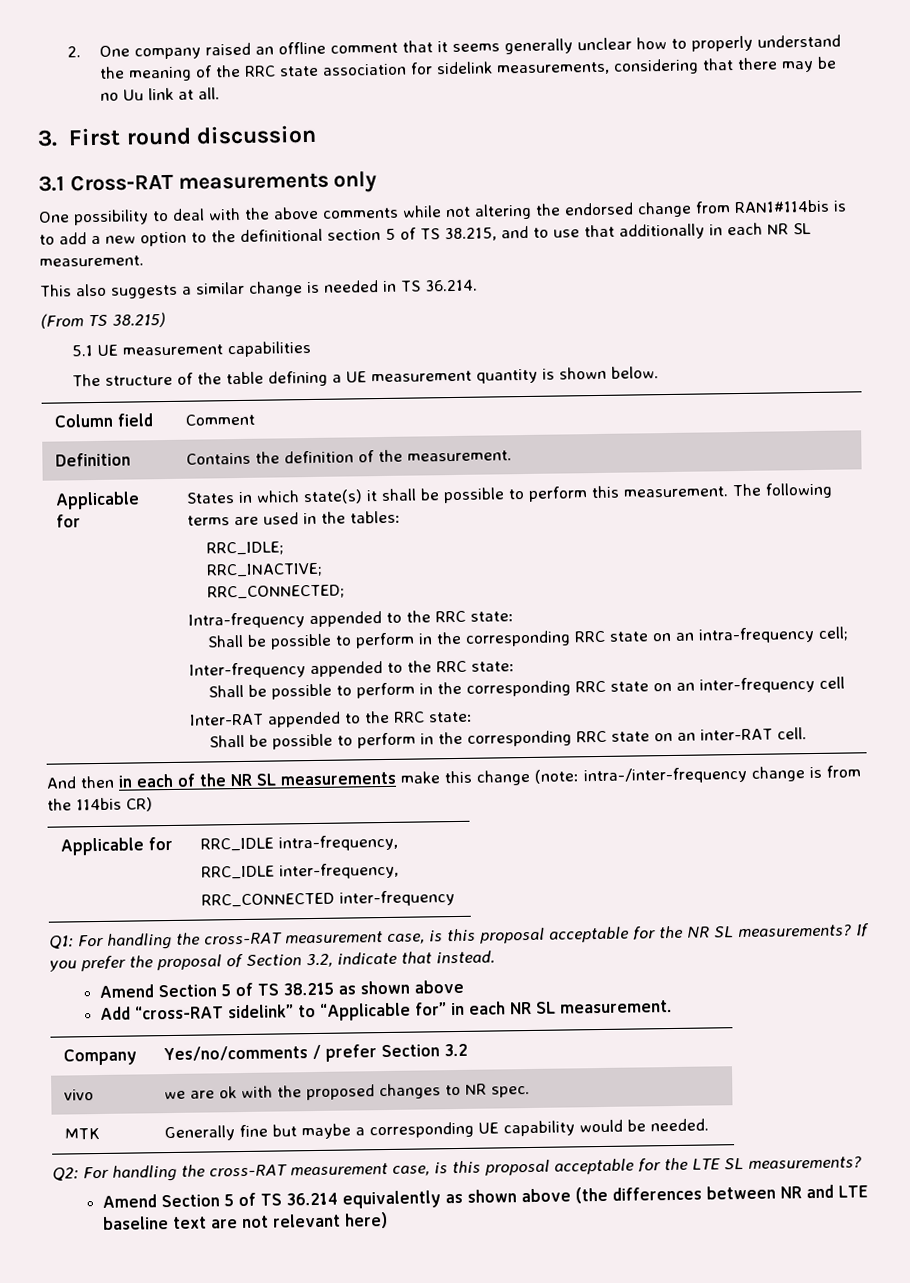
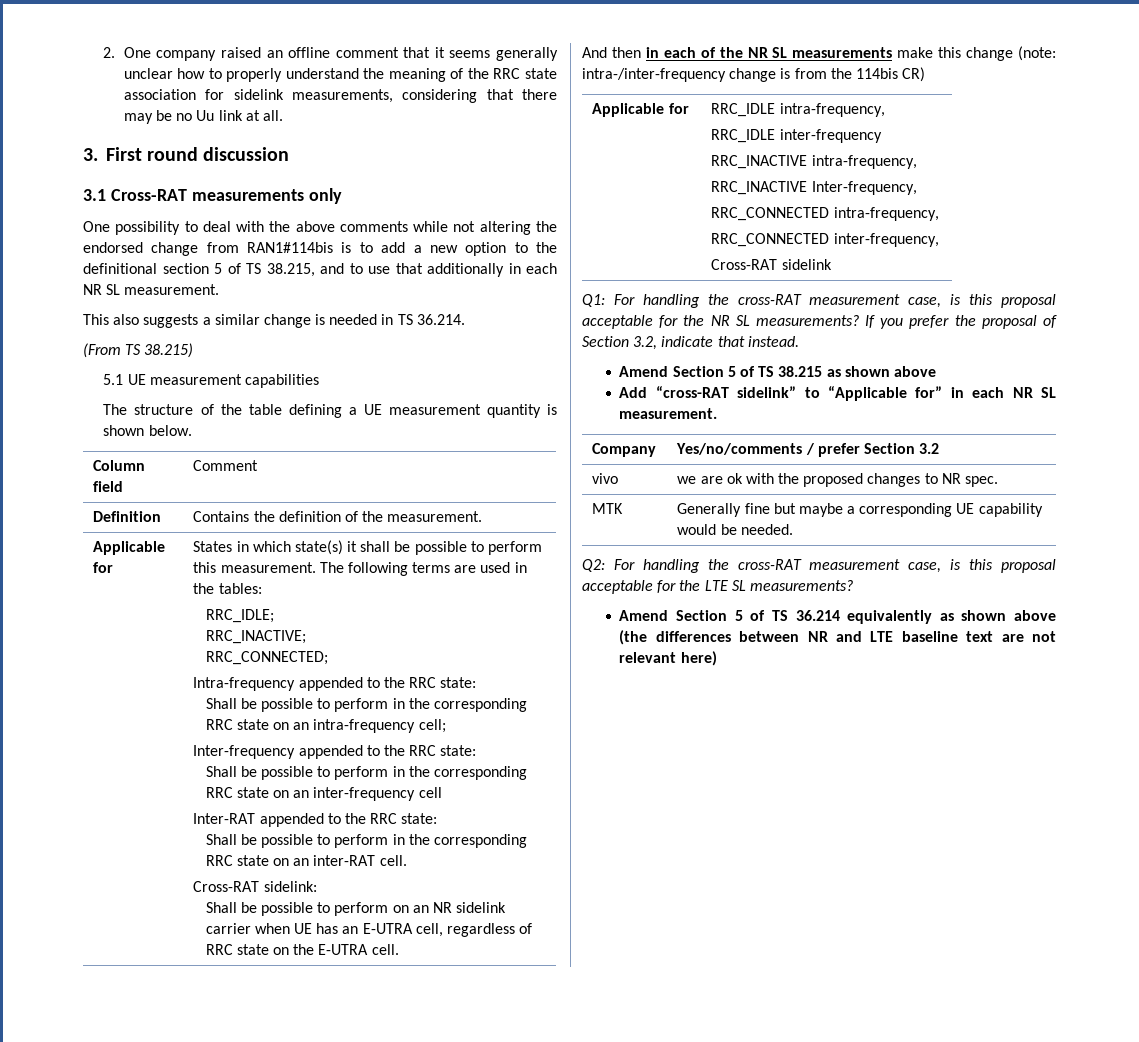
+ Cross-RAT sidelink:
+ Shall be possible to perform on an NR sidelink carrier when UE has an E-UTRA cell, regardless of RRC state on the E-UTRA cell.
  Applicable for | RRC_IDLE intra-frequency,
- RRC_IDLE inter-frequency,
- RRC_CONNECTED inter-frequency
+ RRC_IDLE inter-frequency
+ RRC_INACTIVE intra-frequency,
+ RRC_INACTIVE Inter-frequency,
+ RRC_CONNECTED intra-frequency,
+ RRC_CONNECTED inter-frequency,
+ Cross-RAT sidelink

